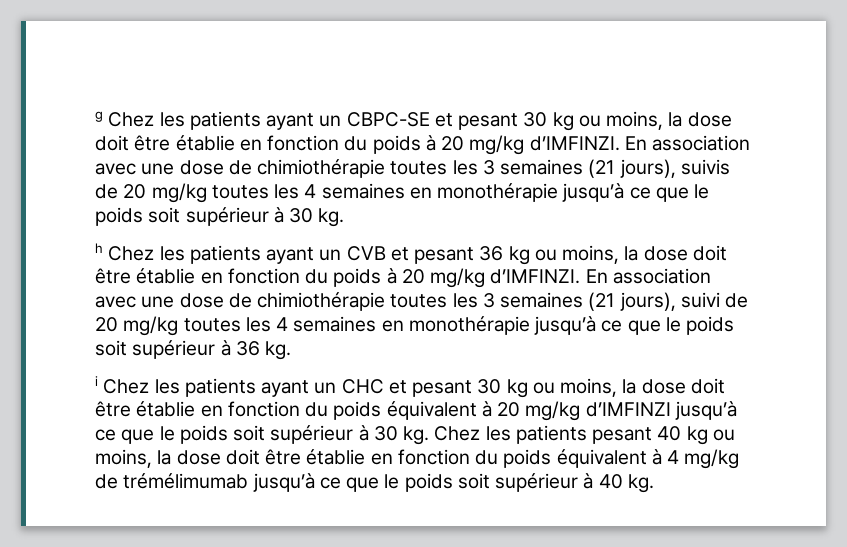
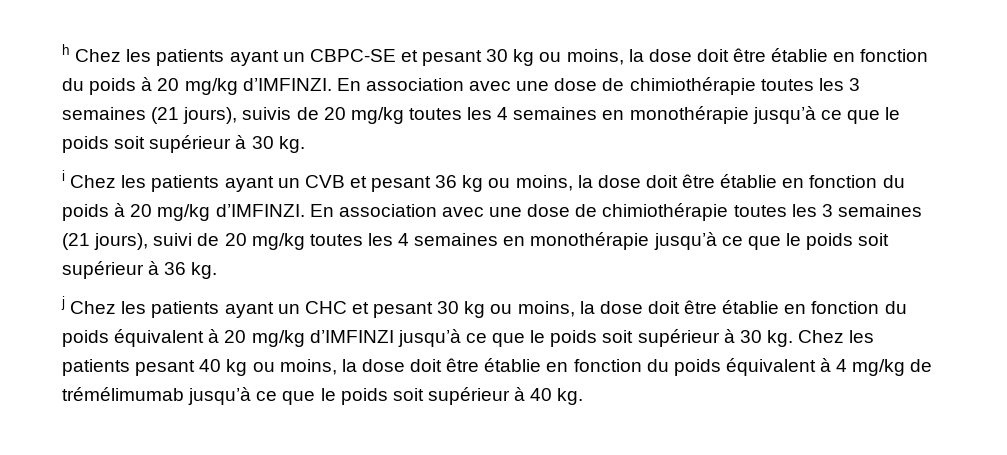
- g Chez les patients ayant un CBPC-SE et pesant 30 kg ou moins, la dose doit être établie en fonction du poids à 20 mg/kg d’IMFINZI.
+ h Chez les patients ayant un CBPC-SE et pesant 30 kg ou moins, la dose doit être établie en fonction du poids à 20 mg/kg d’IMFINZI.
- h Chez les patients ayant un CVB et pesant 36 kg ou moins, la dose doit être établie en fonction du poids à 20 mg/kg d’IMFINZI.
+ i Chez les patients ayant un CVB et pesant 36 kg ou moins, la dose doit être établie en fonction du poids à 20 mg/kg d’IMFINZI.
- i Chez les patients ayant un CHC et pesant 30 kg ou moins, la dose doit être établie en fonction du poids équivalent à 20 mg/kg d’IMFINZI jusqu’à ce que le poids soit supérieur à 30 kg.
+ j Chez les patients ayant un CHC et pesant 30 kg ou moins, la dose doit être établie en fonction du poids équivalent à 20 mg/kg d’IMFINZI jusqu’à ce que le poids soit supérieur à 30 kg.

